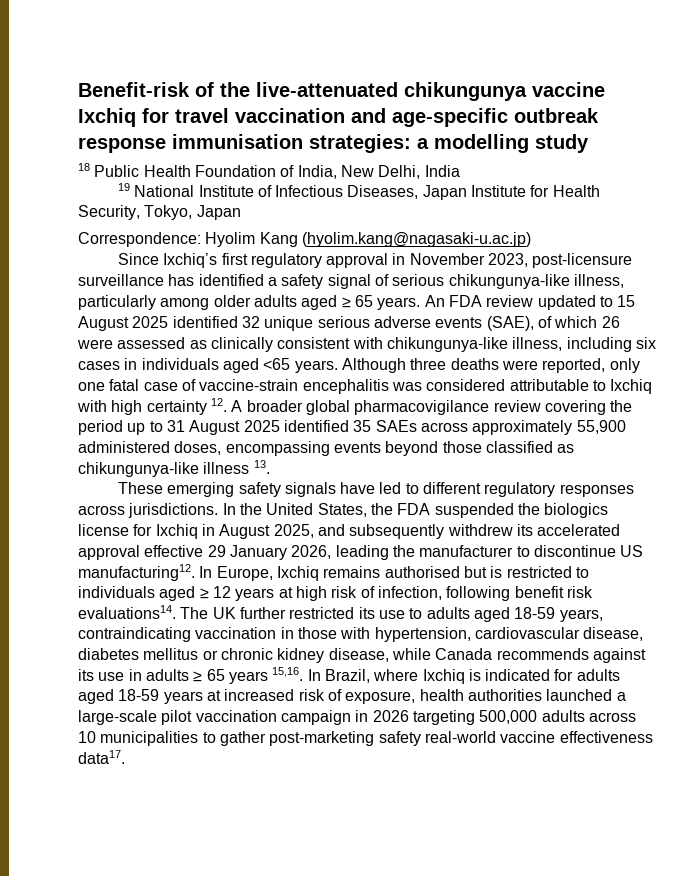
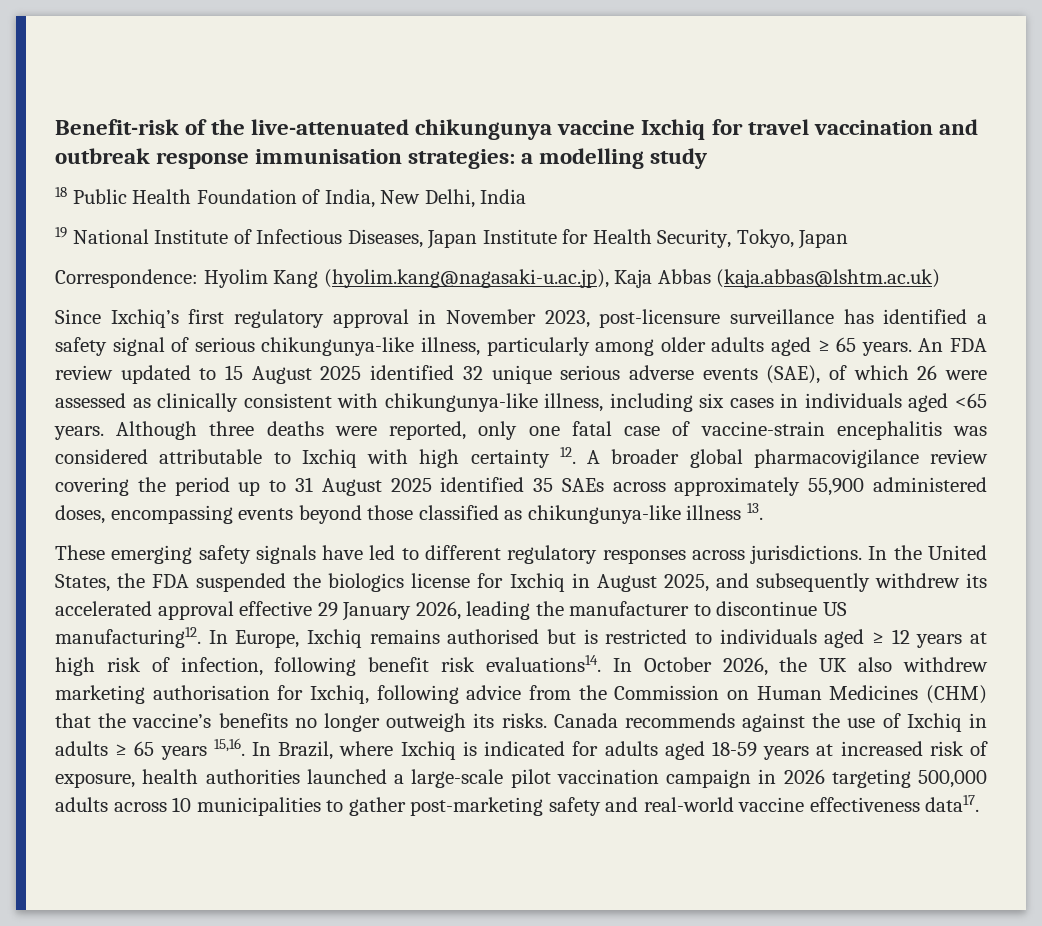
- Benefit-risk of the live-attenuated chikungunya vaccine Ixchiq for travel vaccination and age-specific outbreak response immunisation strategies: a modelling study
+ Benefit-risk of the live-attenuated chikungunya vaccine Ixchiq for travel vaccination and outbreak response immunisation strategies: a modelling study
- Correspondence: Hyolim Kang (hyolim.kang@nagasaki-u.ac.jp)
+ Correspondence: Hyolim Kang (hyolim.kang@nagasaki-u.ac.jp), Kaja Abbas (kaja.abbas@lshtm.ac.uk)
- The UK further restricted its use to adults aged 18-59 years, contraindicating vaccination in those with hypertension, cardiovascular disease, diabetes mellitus or chronic kidney disease, while Canada recommends against its use in adults ≥ 65 years 15,16.
+ In October 2026, the UK also withdrew marketing authorisation for Ixchiq, following advice from the Commission on Human Medicines (CHM) that the vaccine’s benefits no longer outweigh its risks. Canada recommends against the use of Ixchiq in adults ≥ 65 years 15,16.
- In Brazil, where Ixchiq is indicated for adults aged 18-59 years at increased risk of exposure, health authorities launched a large-scale pilot vaccination campaign in 2026 targeting 500,000 adults across 10 municipalities to gather post-marketing safety real-world vaccine effectiveness data17.
+ In Brazil, where Ixchiq is indicated for adults aged 18-59 years at increased risk of exposure, health authorities launched a large-scale pilot vaccination campaign in 2026 targeting 500,000 adults across 10 municipalities to gather post-marketing safety and real-world vaccine effectiveness data17.

